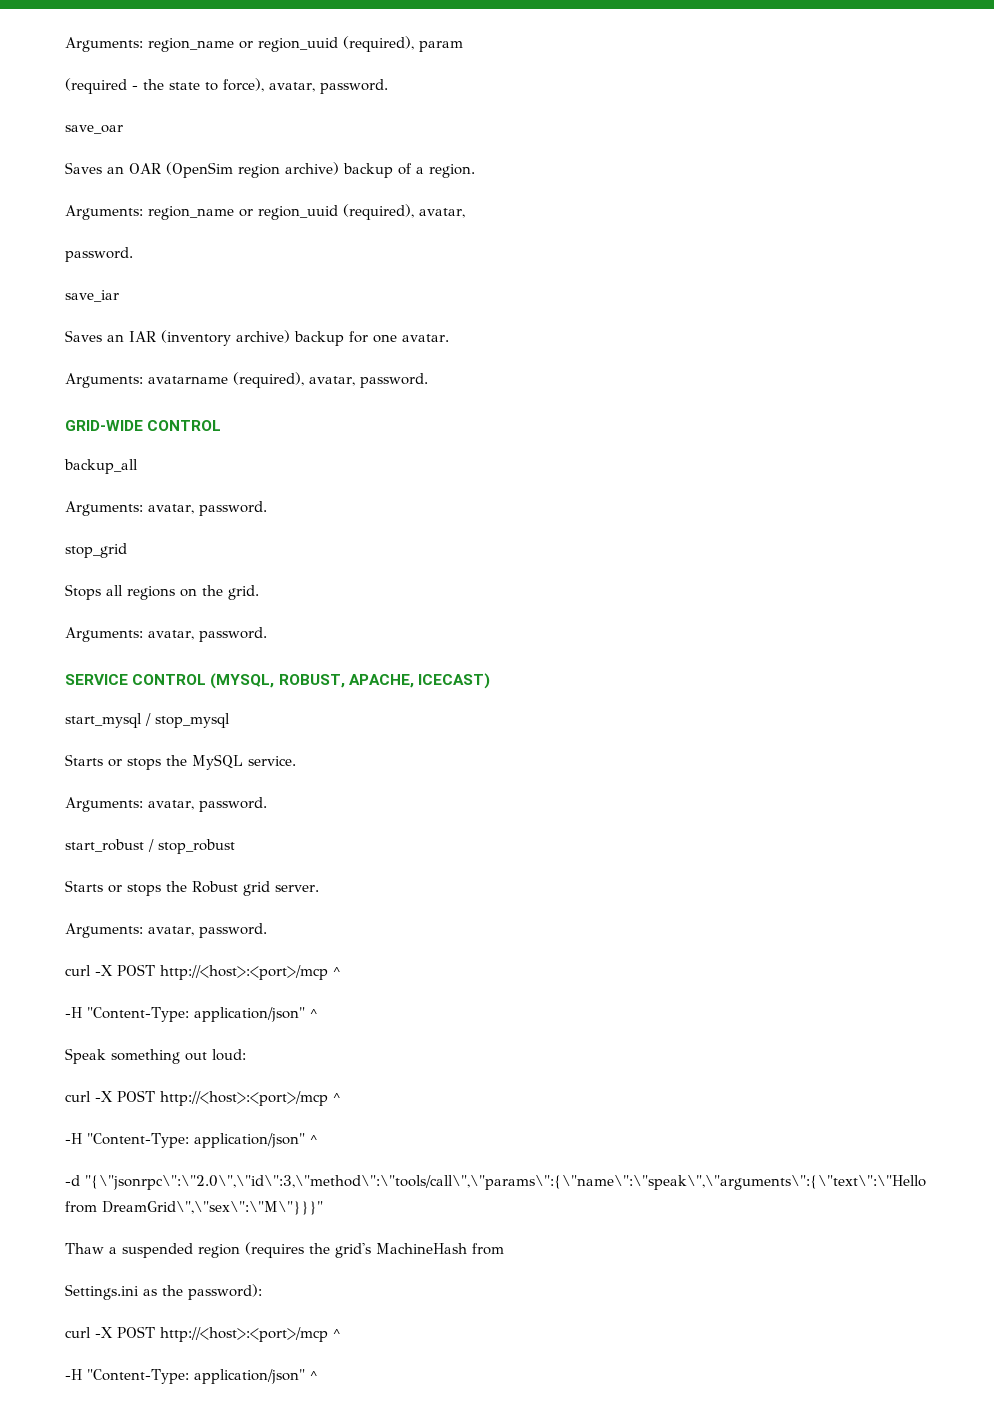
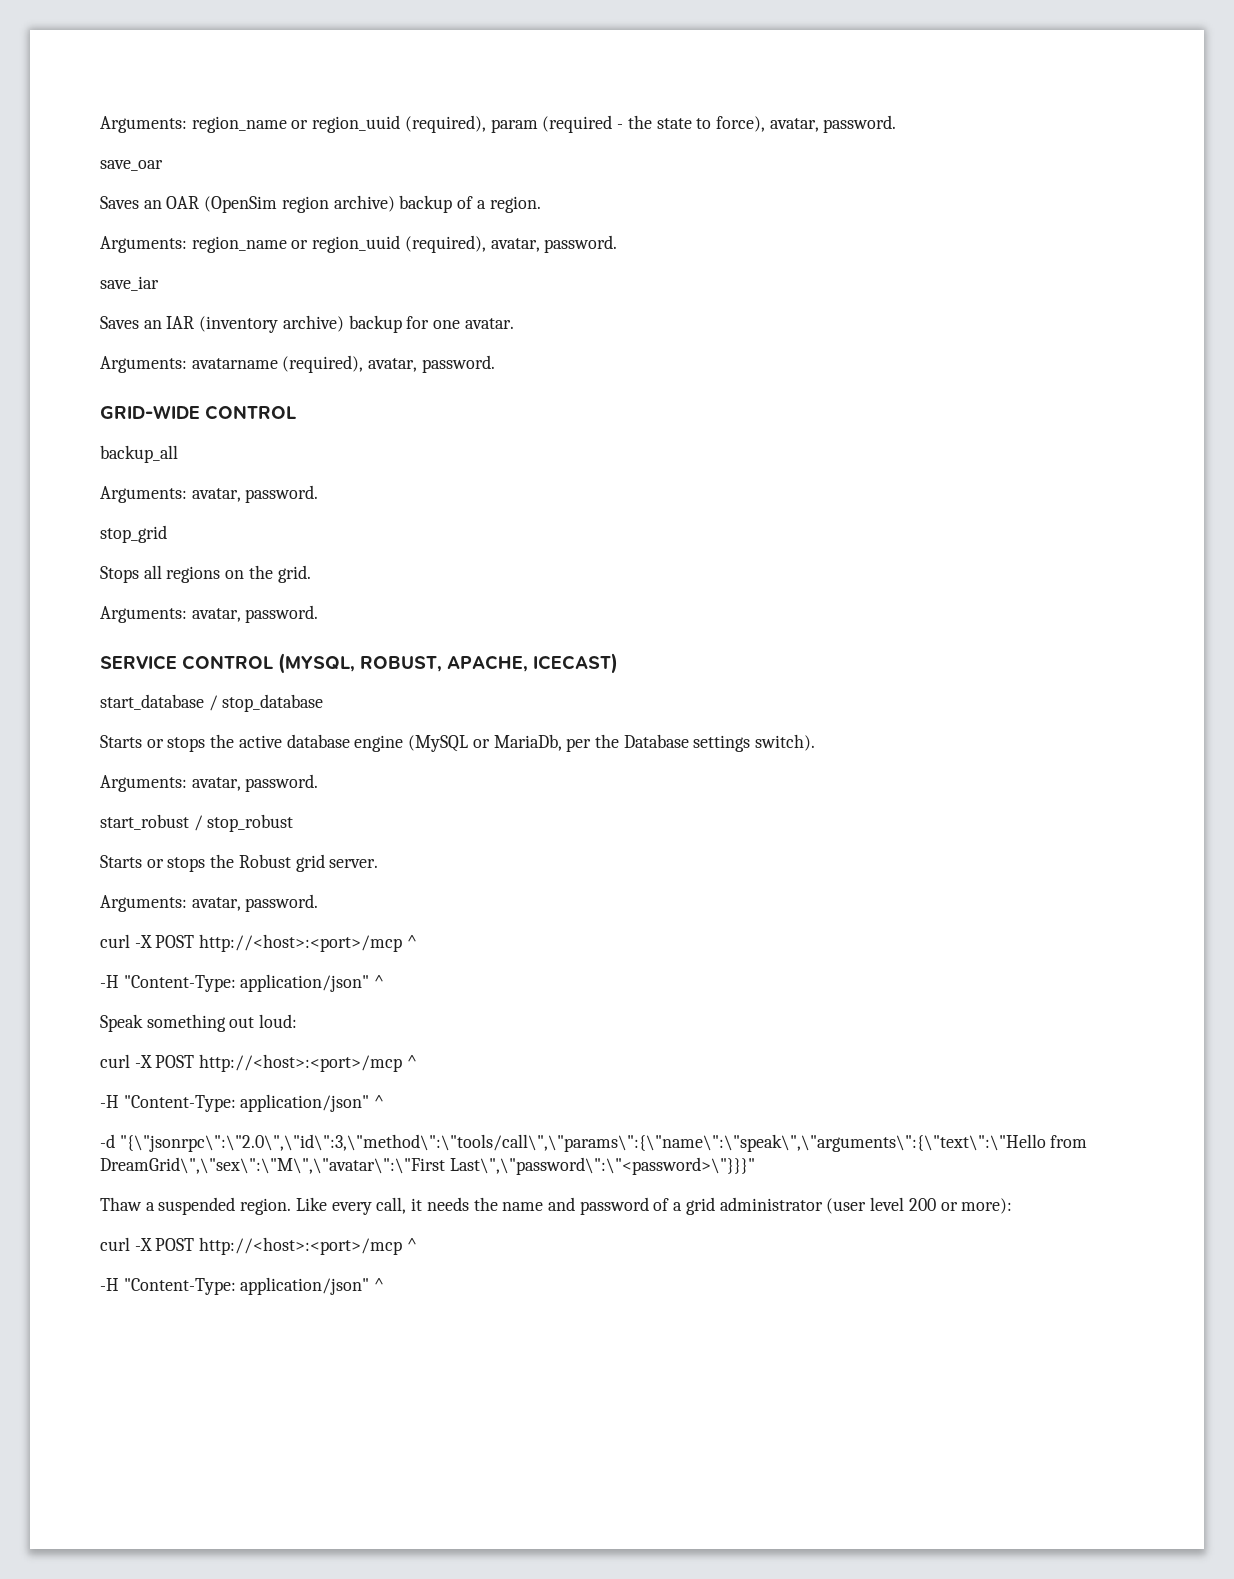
- Arguments: region_name or region_uuid (required), param
- (required - the state to force), avatar, password.
+ Arguments: region_name or region_uuid (required), param (required - the state to force), avatar, password.
- Arguments: region_name or region_uuid (required), avatar,
- password.
+ Arguments: region_name or region_uuid (required), avatar, password.
- start_mysql / stop_mysql
- Starts or stops the MySQL service.
+ start_database / stop_database
+ Starts or stops the active database engine (MySQL or MariaDb, per the Database settings switch).
- -d "{\"jsonrpc\":\"2.0\",\"id\":3,\"method\":\"tools/call\",\"params\":{\"name\":\"speak\",\"arguments\":{\"text\":\"Hello from DreamGrid\",\"sex\":\"M\"}}}"
+ -d "{\"jsonrpc\":\"2.0\",\"id\":3,\"method\":\"tools/call\",\"params\":{\"name\":\"speak\",\"arguments\":{\"text\":\"Hello from DreamGrid\",\"sex\":\"M\",\"avatar\":\"First Last\",\"password\":\"<password>\"}}}"
- Thaw a suspended region (requires the grid's MachineHash from
- Settings.ini as the password):
+ Thaw a suspended region. Like every call, it needs the name and password of a grid administrator (user level 200 or more):

